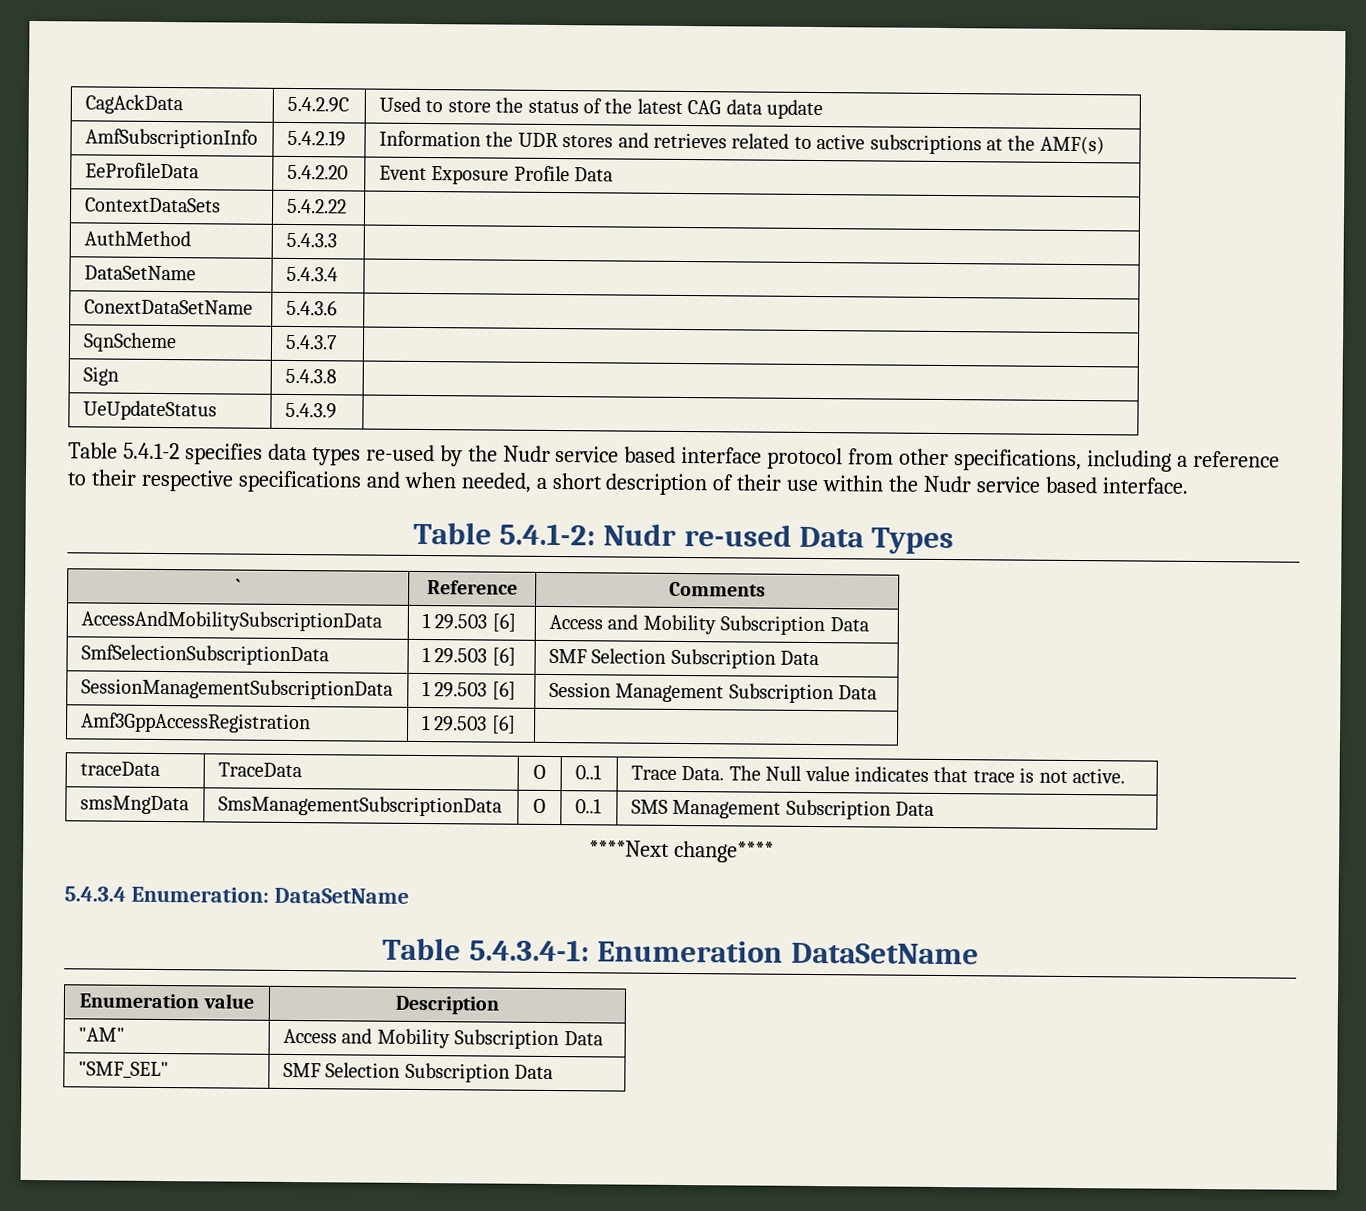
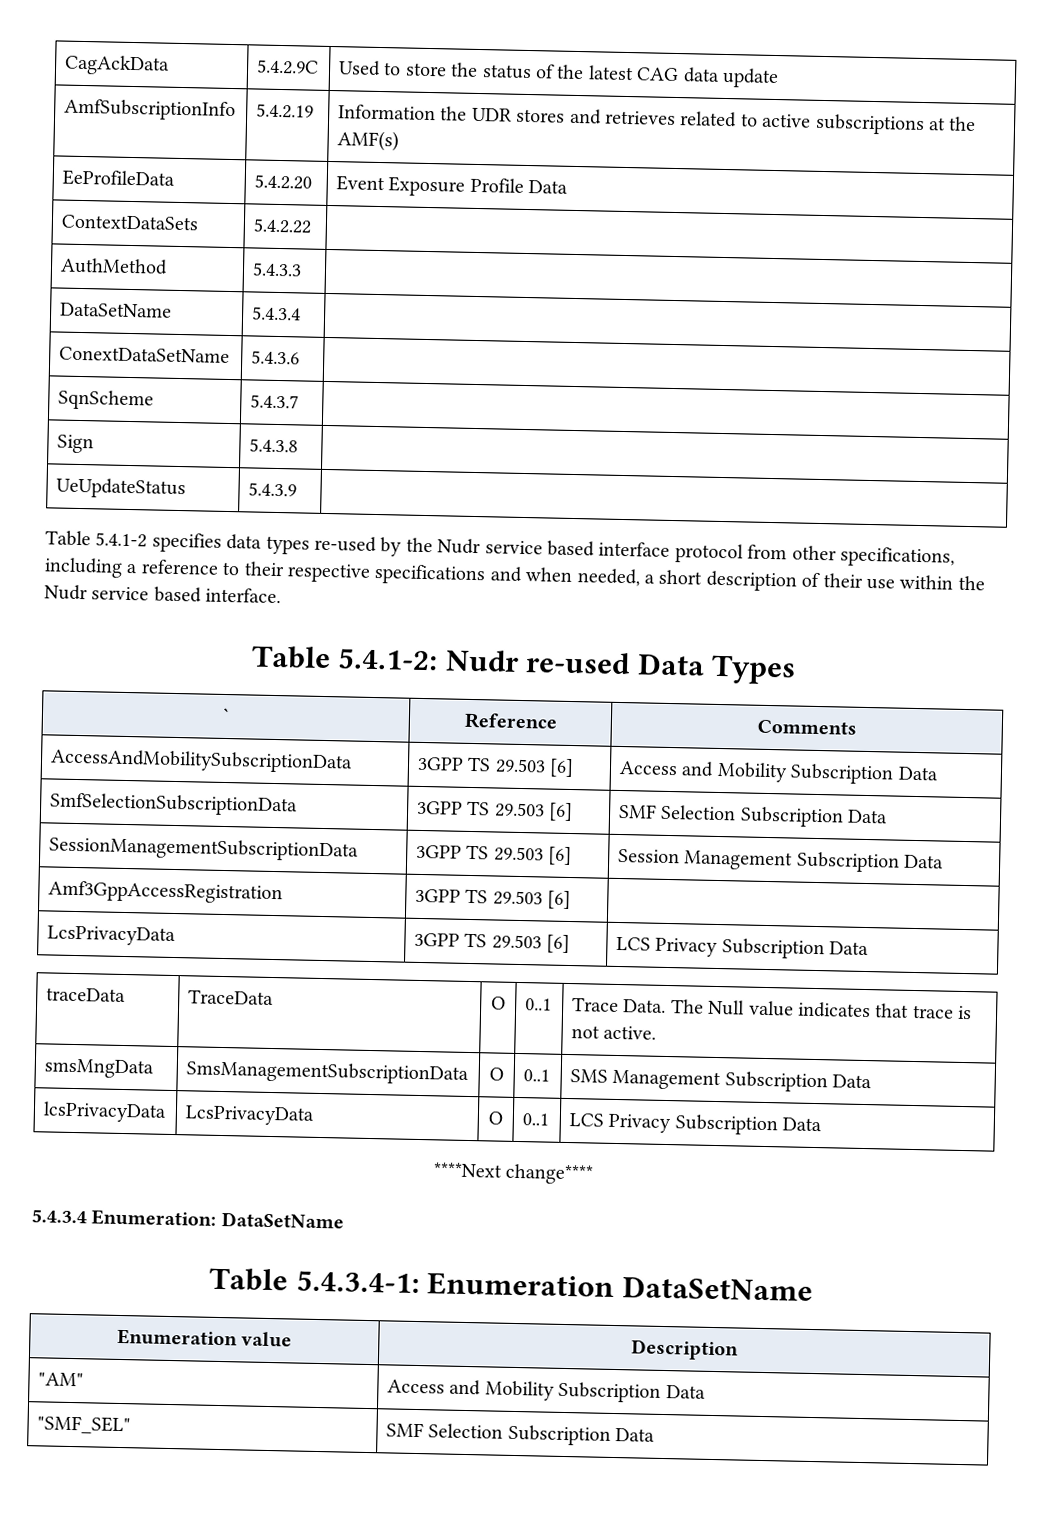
- AccessAndMobilitySubscriptionData | 1 29.503 [6] | Access and Mobility Subscription Data
+ AccessAndMobilitySubscriptionData | 3GPP TS 29.503 [6] | Access and Mobility Subscription Data
- SmfSelectionSubscriptionData | 1 29.503 [6] | SMF Selection Subscription Data
+ SmfSelectionSubscriptionData | 3GPP TS 29.503 [6] | SMF Selection Subscription Data
- SessionManagementSubscriptionData | 1 29.503 [6] | Session Management Subscription Data
+ SessionManagementSubscriptionData | 3GPP TS 29.503 [6] | Session Management Subscription Data
- Amf3GppAccessRegistration | 1 29.503 [6] |
+ Amf3GppAccessRegistration | 3GPP TS 29.503 [6] |
+ LcsPrivacyData | 3GPP TS 29.503 [6] | LCS Privacy Subscription Data
+ lcsPrivacyData | LcsPrivacyData | O | 0..1 | LCS Privacy Subscription Data

